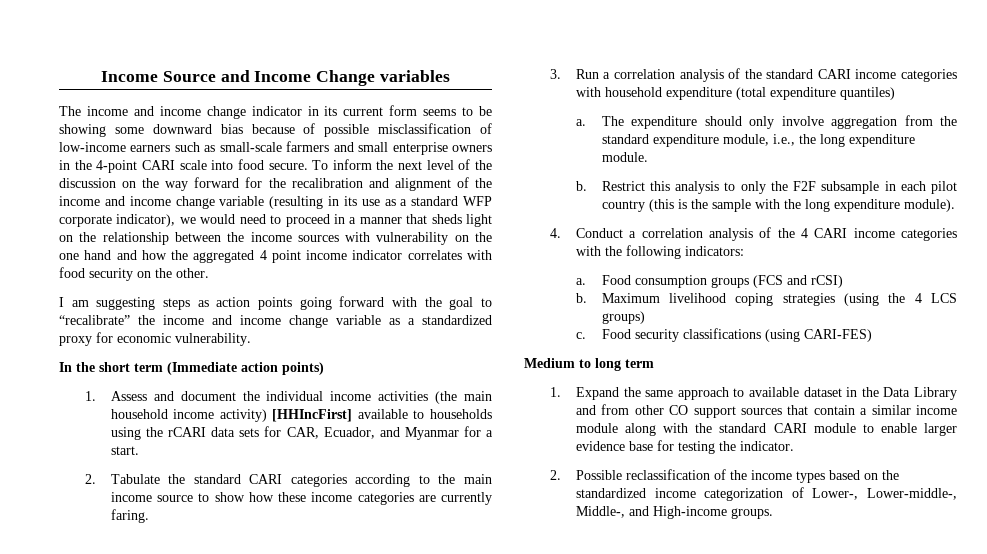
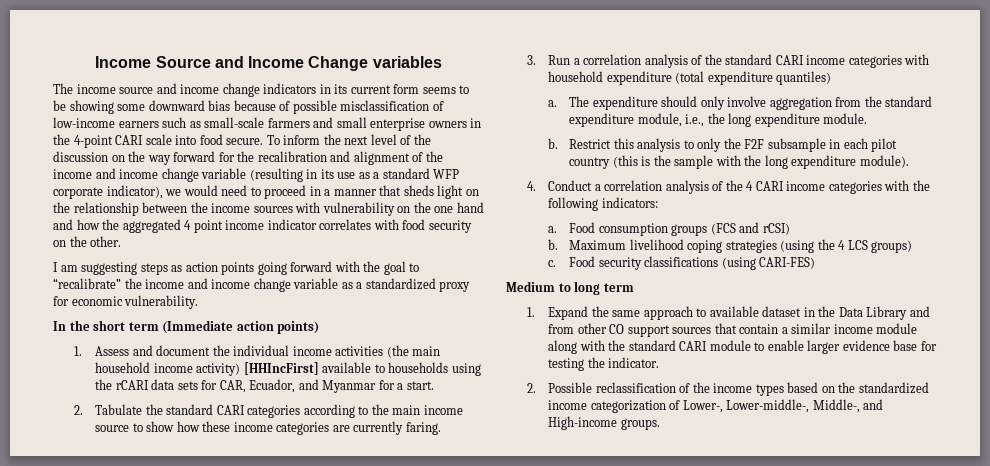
- The income and income change indicator in its current form seems to be showing some downward bias because of possible misclassification of low-income earners such as small-scale farmers and small enterprise owners in the 4-point CARI scale into food secure.
+ The income source and income change indicators in its current form seems to be showing some downward bias because of possible misclassification of low-income earners such as small-scale farmers and small enterprise owners in the 4-point CARI scale into food secure.

